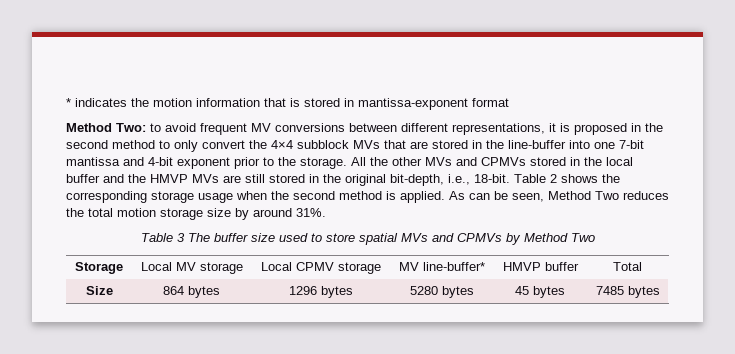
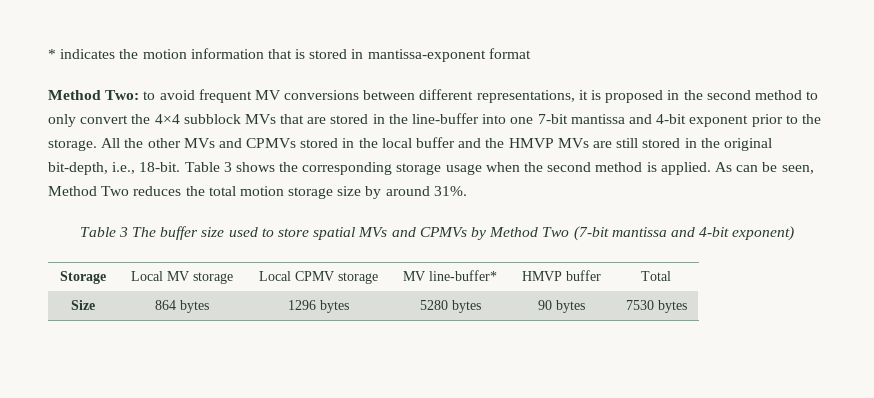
- Table 2 shows the corresponding storage usage when the second method is applied.
+ Table 3 shows the corresponding storage usage when the second method is applied.
- Table 3 The buffer size used to store spatial MVs and CPMVs by Method Two
+ Table 3 The buffer size used to store spatial MVs and CPMVs by Method Two (7-bit mantissa and 4-bit exponent)
- Size | 864 bytes | 1296 bytes | 5280 bytes | 45 bytes | 7485 bytes
+ Size | 864 bytes | 1296 bytes | 5280 bytes | 90 bytes | 7530 bytes

